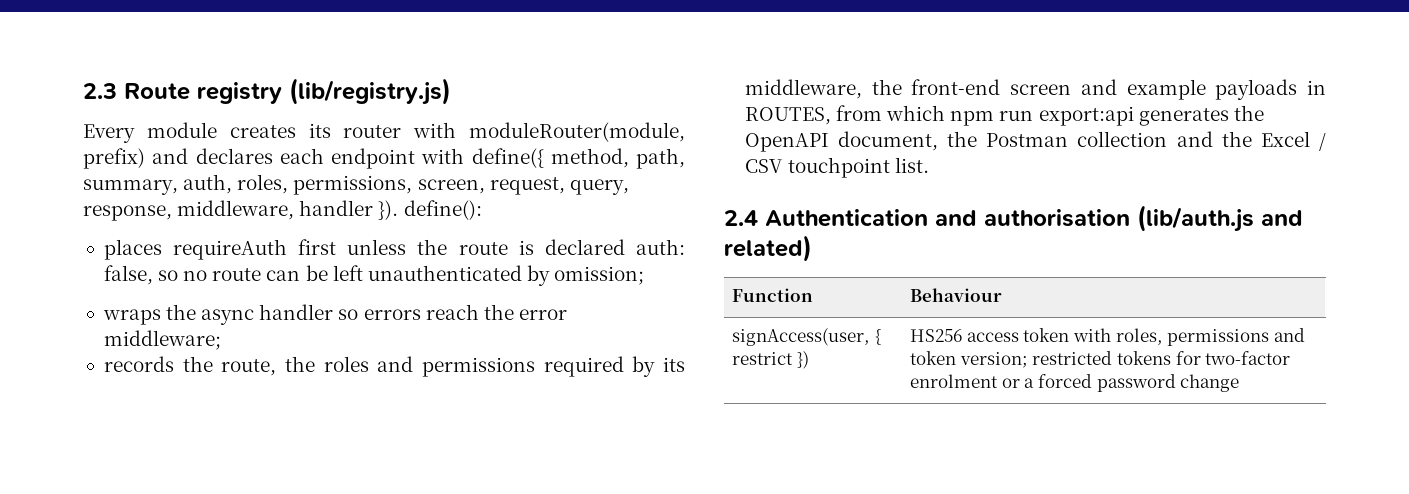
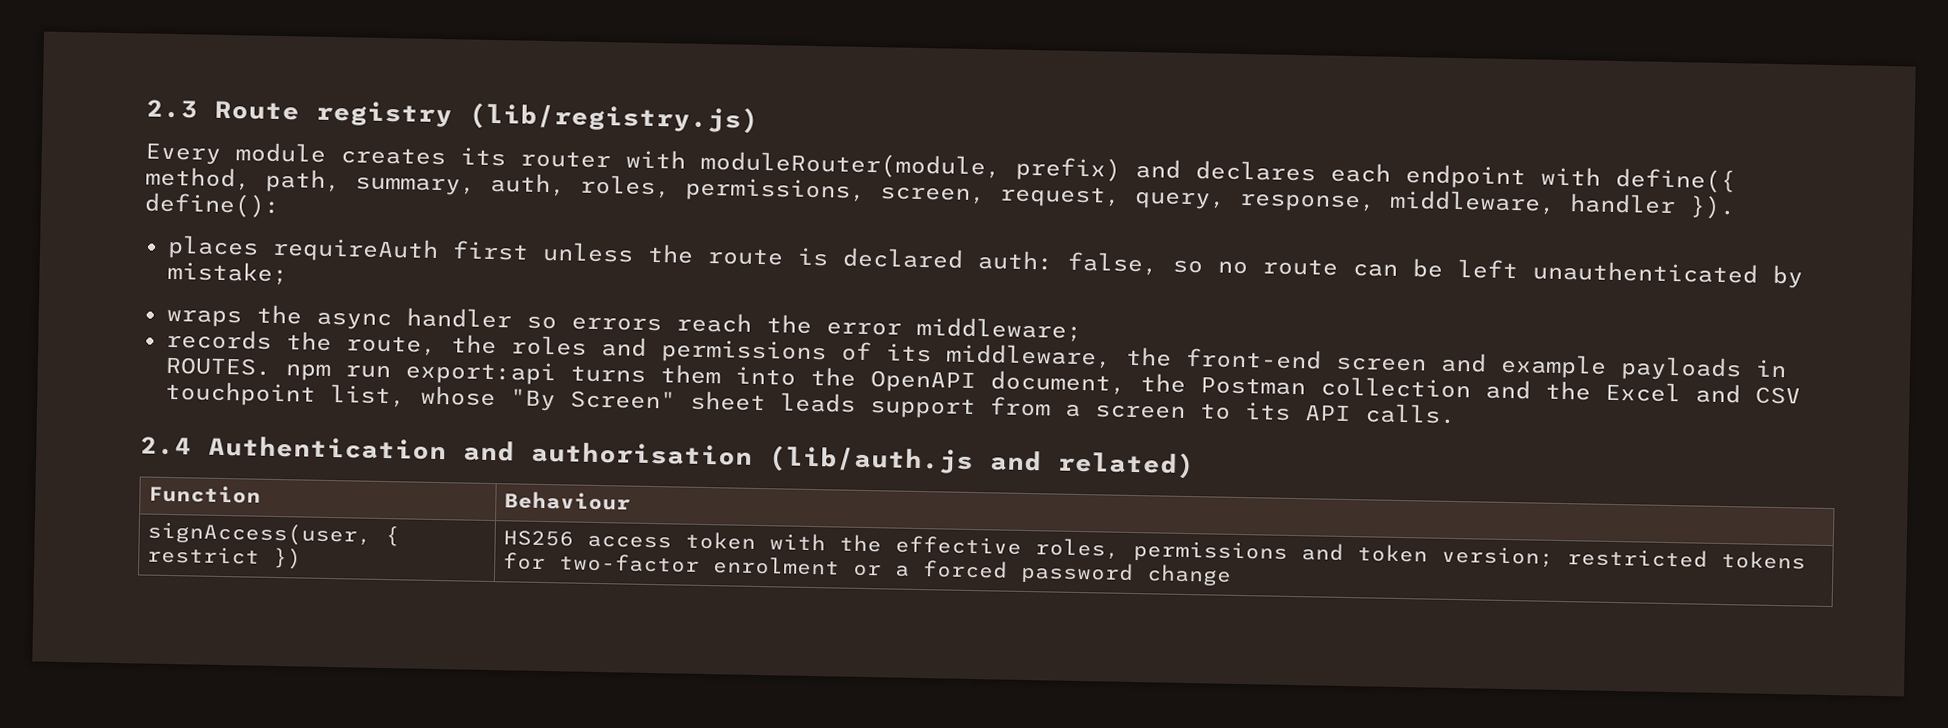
- places requireAuth first unless the route is declared auth: false, so no route can be left unauthenticated by omission;
+ places requireAuth first unless the route is declared auth: false, so no route can be left unauthenticated by mistake;
- records the route, the roles and permissions required by its middleware, the front-end screen and example payloads in ROUTES, from which npm run export:api generates the OpenAPI document, the Postman collection and the Excel / CSV touchpoint list.
+ records the route, the roles and permissions of its middleware, the front-end screen and example payloads in ROUTES. npm run export:api turns them into the OpenAPI document, the Postman collection and the Excel and CSV touchpoint list, whose "By Screen" sheet leads support from a screen to its API calls.
- signAccess(user, { restrict }) | HS256 access token with roles, permissions and token version; restricted tokens for two-factor enrolment or a forced password change
+ signAccess(user, { restrict }) | HS256 access token with the effective roles, permissions and token version; restricted tokens for two-factor enrolment or a forced password change

